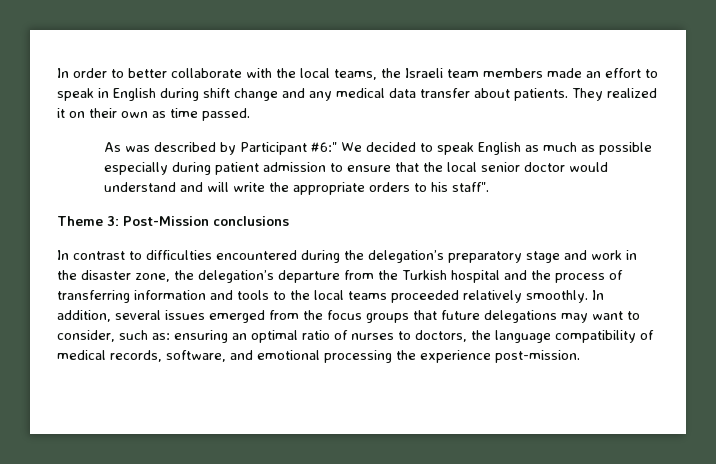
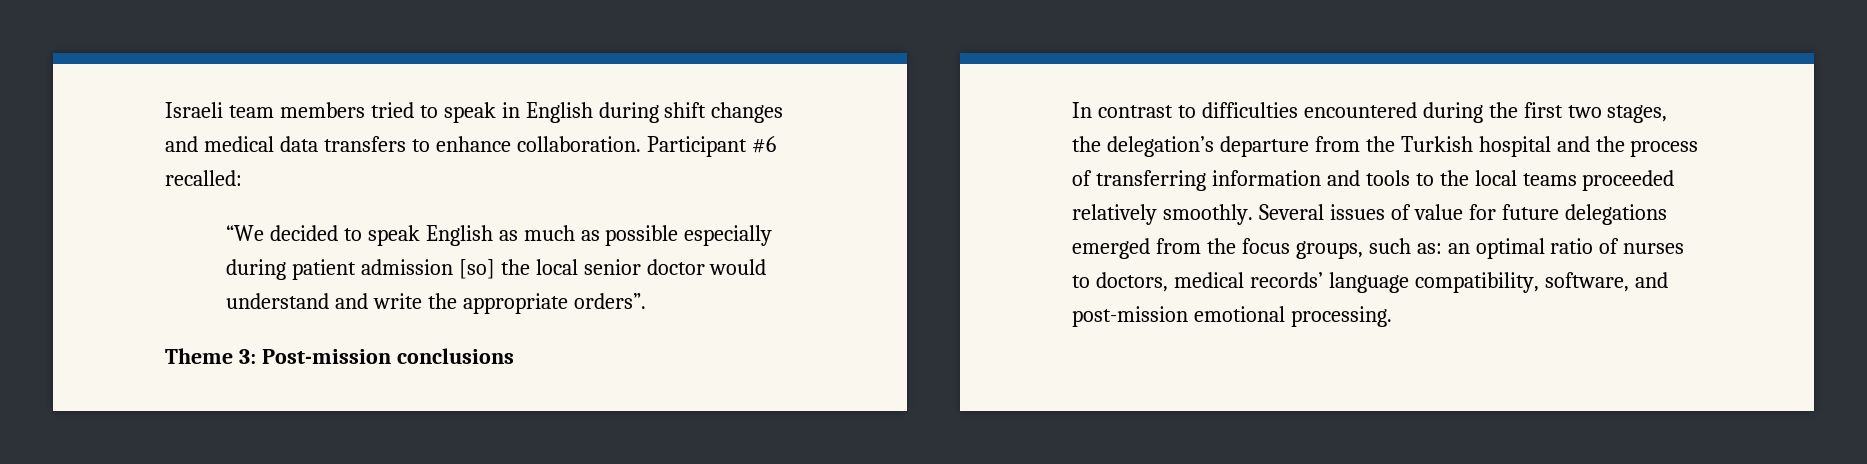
- In order to better collaborate with the local teams, the Israeli team members made an effort to speak in English during shift change and any medical data transfer about patients. They realized it on their own as time passed.
- As was described by Participant #6:" We decided to speak English as much as possible especially during patient admission to ensure that the local senior doctor would understand and will write the appropriate orders to his staff".
+ Israeli team members tried to speak in English during shift changes and medical data transfers to enhance collaboration. Participant #6 recalled:
+ “We decided to speak English as much as possible especially during patient admission [so] the local senior doctor would understand and write the appropriate orders”.
- Theme 3: Post-Mission conclusions
+ Theme 3: Post-mission conclusions
- In contrast to difficulties encountered during the delegation’s preparatory stage and work in the disaster zone, the delegation’s departure from the Turkish hospital and the process of transferring information and tools to the local teams proceeded relatively smoothly.
+ In contrast to difficulties encountered during the first two stages, the delegation’s departure from the Turkish hospital and the process of transferring information and tools to the local teams proceeded relatively smoothly.
- In addition, several issues emerged from the focus groups that future delegations may want to consider, such as: ensuring an optimal ratio of nurses to doctors, the language compatibility of medical records, software, and emotional processing the experience post-mission.
+ Several issues of value for future delegations emerged from the focus groups, such as: an optimal ratio of nurses to doctors, medical records’ language compatibility, software, and post-mission emotional processing.

